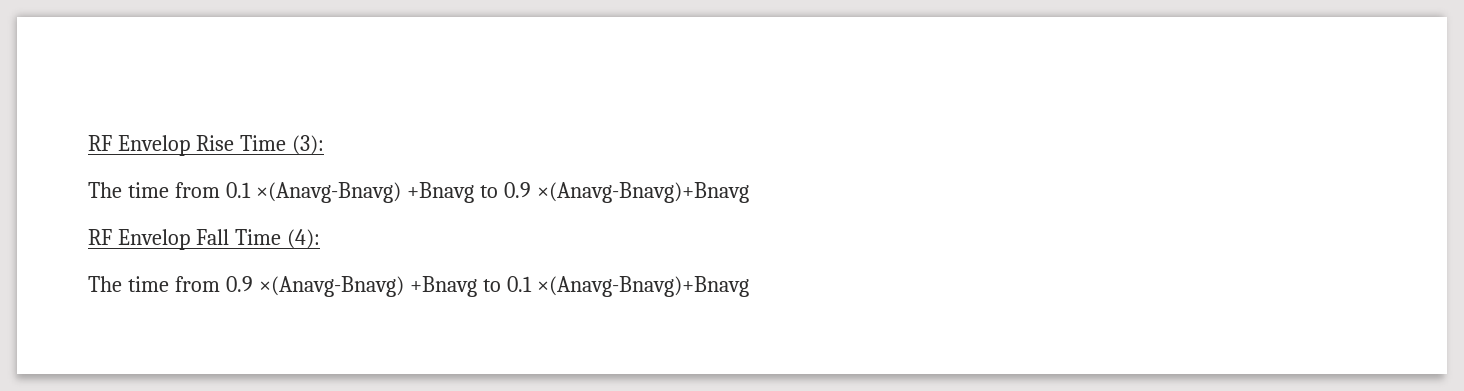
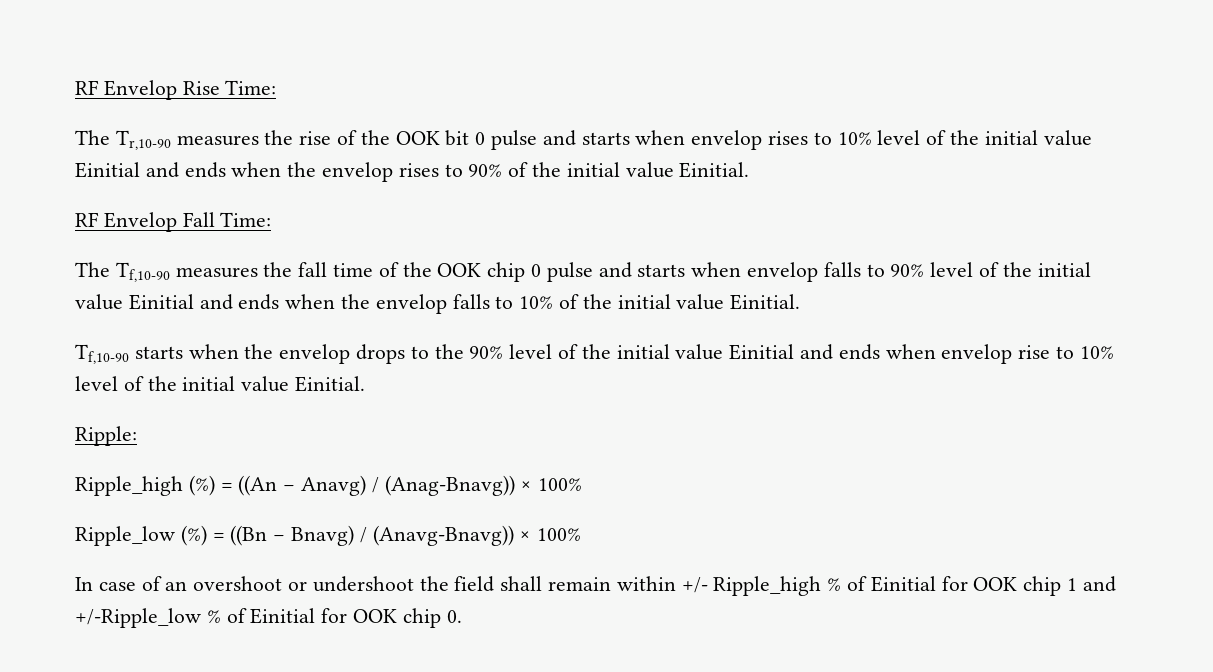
- RF Envelop Rise Time (3):
- The time from 0.1 ×(Anavg-Bnavg) +Bnavg to 0.9 ×(Anavg-Bnavg)+Bnavg
+ RF Envelop Rise Time:
+ The Tr,10-90 measures the rise of the OOK bit 0 pulse and starts when envelop rises to 10% level of the initial value Einitial and ends when the envelop rises to 90% of the initial value Einitial.
- RF Envelop Fall Time (4):
- The time from 0.9 ×(Anavg-Bnavg) +Bnavg to 0.1 ×(Anavg-Bnavg)+Bnavg
+ RF Envelop Fall Time:
+ The Tf,10-90 measures the fall time of the OOK chip 0 pulse and starts when envelop falls to 90% level of the initial value Einitial and ends when the envelop falls to 10% of the initial value Einitial.
+ Tf,10-90 starts when the envelop drops to the 90% level of the initial value Einitial and ends when envelop rise to 10% level of the initial value Einitial.
+ Ripple:
+ Ripple_high (%) = ((An − Anavg) / (Anag-Bnavg)) × 100%
+ Ripple_low (%) = ((Bn − Bnavg) / (Anavg-Bnavg)) × 100%
+ In case of an overshoot or undershoot the field shall remain within +/- Ripple_high % of Einitial for OOK chip 1 and +/-Ripple_low % of Einitial for OOK chip 0.

